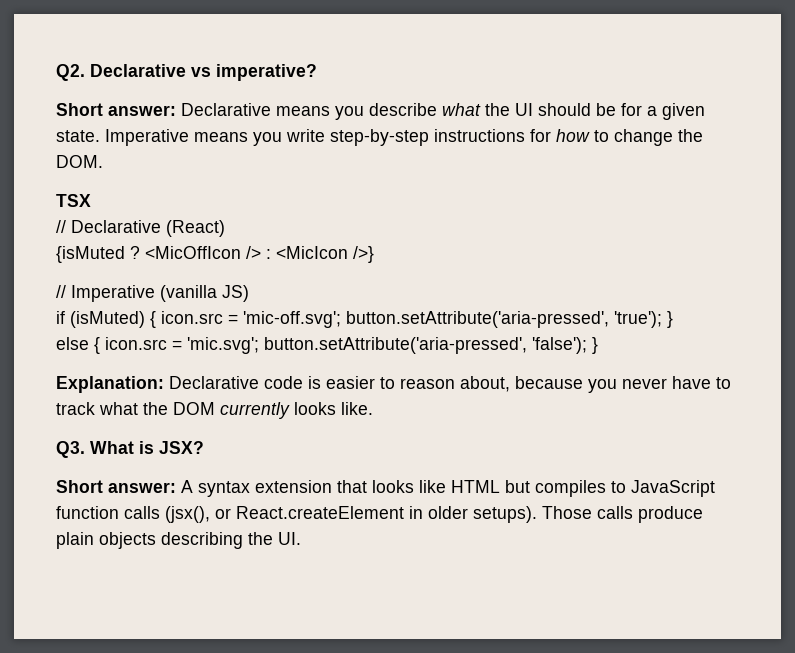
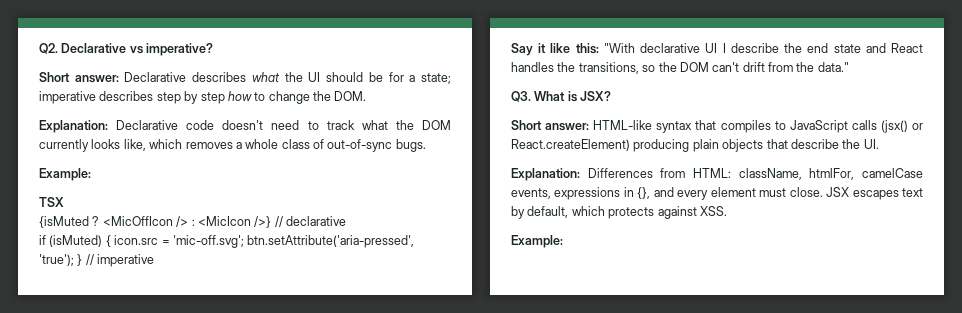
- Short answer: Declarative means you describe what the UI should be for a given state. Imperative means you write step-by-step instructions for how to change the DOM.
+ Short answer: Declarative describes what the UI should be for a state; imperative describes step by step how to change the DOM.
+ Explanation: Declarative code doesn't need to track what the DOM currently looks like, which removes a whole class of out-of-sync bugs.
+ Example:
  TSX
- // Declarative (React)
- <MicOffIcon /> : <MicIcon />}
- // Imperative (vanilla JS)
+ <MicOffIcon /> : <MicIcon />} // declarative
- if (isMuted) { icon.src = 'mic-off.svg'; button.setAttribute('aria-pressed', 'true'); }
- else { icon.src = 'mic.svg'; button.setAttribute('aria-pressed', 'false'); }
- Explanation: Declarative code is easier to reason about, because you never have to track what the DOM currently looks like.
+ if (isMuted) { icon.src = 'mic-off.svg'; btn.setAttribute('aria-pressed', 'true'); } // imperative
+ Say it like this: "With declarative UI I describe the end state and React handles the transitions, so the DOM can't drift from the data."
- Short answer: A syntax extension that looks like HTML but compiles to JavaScript function calls (jsx(), or React.createElement in older setups). Those calls produce plain objects describing the UI.
+ Short answer: HTML-like syntax that compiles to JavaScript calls (jsx() or React.createElement) producing plain objects that describe the UI.
+ Explanation: Differences from HTML: className, htmlFor, camelCase events, expressions in {}, and every element must close. JSX escapes text by default, which protects against XSS.
+ Example:

